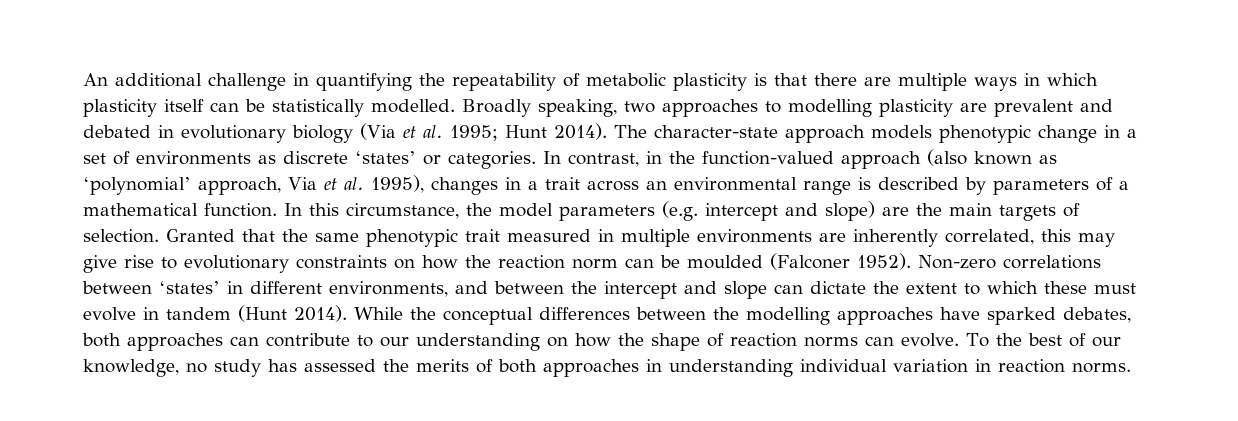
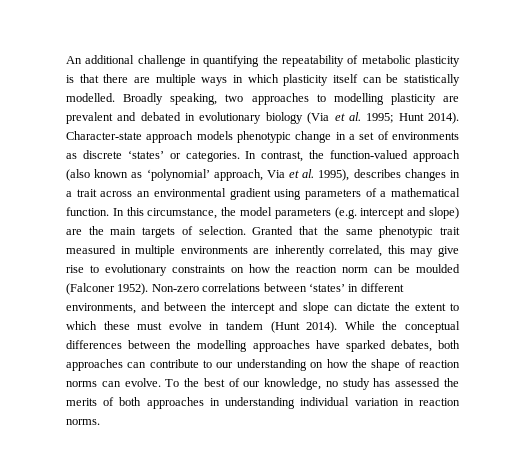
- The character-state approach models phenotypic change in a set of environments as discrete ‘states’ or categories.
+ Character-state approach models phenotypic change in a set of environments as discrete ‘states’ or categories.
- In contrast, in the function-valued approach (also known as ‘polynomial’ approach, Via et al. 1995), changes in a trait across an environmental range is described by parameters of a mathematical function.
+ In contrast, the function-valued approach (also known as ‘polynomial’ approach, Via et al. 1995), describes changes in a trait across an environmental gradient using parameters of a mathematical function.

